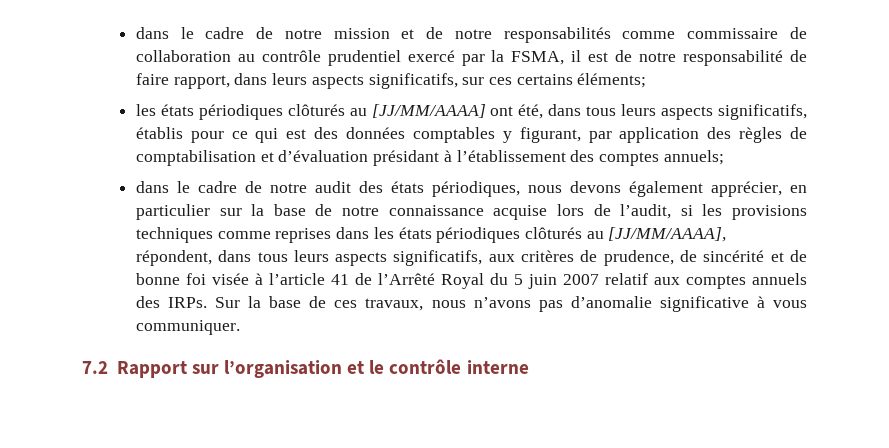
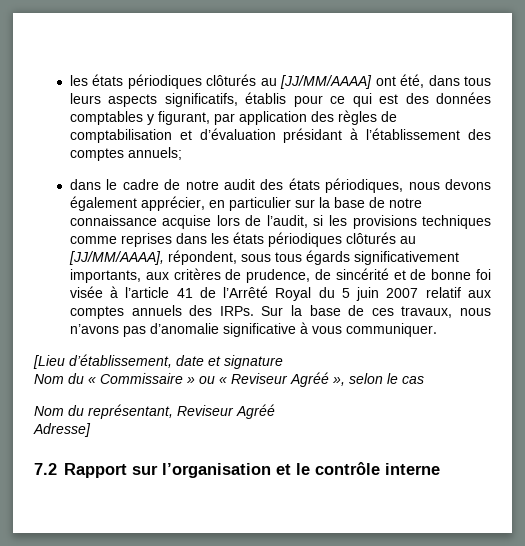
- dans le cadre de notre mission et de notre responsabilités comme commissaire de collaboration au contrôle prudentiel exercé par la FSMA, il est de notre responsabilité de faire rapport, dans leurs aspects significatifs, sur ces certains éléments;
- dans le cadre de notre audit des états périodiques, nous devons également apprécier, en particulier sur la base de notre connaissance acquise lors de l’audit, si les provisions techniques comme reprises dans les états périodiques clôturés au [JJ/MM/AAAA], répondent, dans tous leurs aspects significatifs, aux critères de prudence, de sincérité et de bonne foi visée à l’article 41 de l’Arrêté Royal du 5 juin 2007 relatif aux comptes annuels des IRPs.
+ dans le cadre de notre audit des états périodiques, nous devons également apprécier, en particulier sur la base de notre connaissance acquise lors de l’audit, si les provisions techniques comme reprises dans les états périodiques clôturés au [JJ/MM/AAAA], répondent, sous tous égards significativement importants, aux critères de prudence, de sincérité et de bonne foi visée à l’article 41 de l’Arrêté Royal du 5 juin 2007 relatif aux comptes annuels des IRPs.
+ [Lieu d’établissement, date et signature
+ Nom du « Commissaire » ou « Reviseur Agréé », selon le cas
+ Nom du représentant, Reviseur Agréé
+ Adresse]

